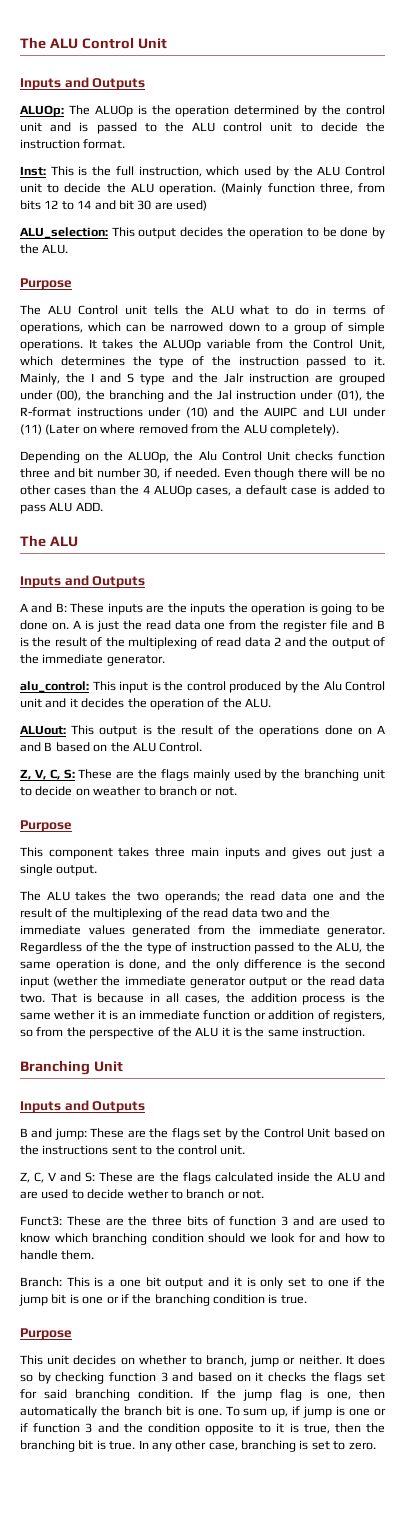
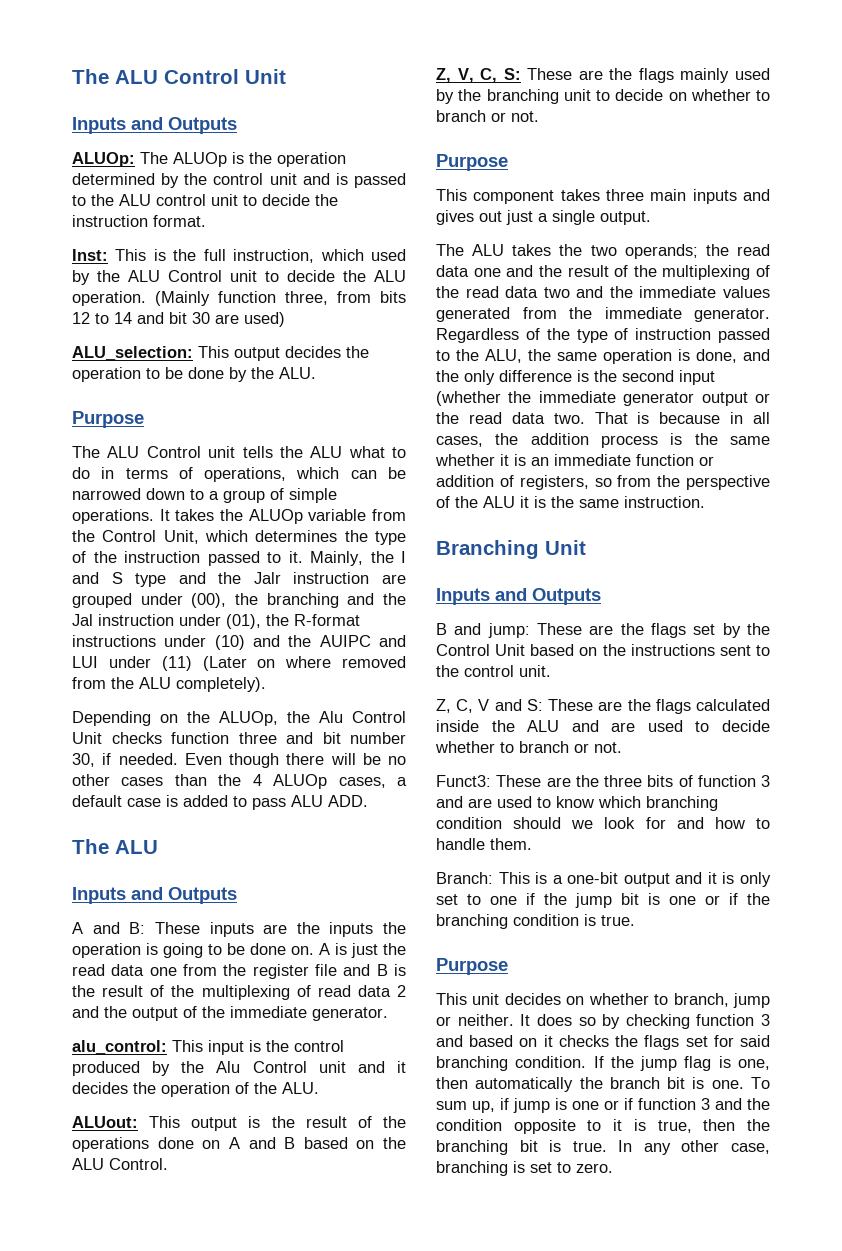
- Z, V, C, S: These are the flags mainly used by the branching unit to decide on weather to branch or not.
+ Z, V, C, S: These are the flags mainly used by the branching unit to decide on whether to branch or not.
- Regardless of the the type of instruction passed to the ALU, the same operation is done, and the only difference is the second input (wether the immediate generator output or the read data two.
+ Regardless of the type of instruction passed to the ALU, the same operation is done, and the only difference is the second input (whether the immediate generator output or the read data two.
- That is because in all cases, the addition process is the same wether it is an immediate function or addition of registers, so from the perspective of the ALU it is the same instruction.
+ That is because in all cases, the addition process is the same whether it is an immediate function or addition of registers, so from the perspective of the ALU it is the same instruction.
- Z, C, V and S: These are the flags calculated inside the ALU and are used to decide wether to branch or not.
+ Z, C, V and S: These are the flags calculated inside the ALU and are used to decide whether to branch or not.
- Branch: This is a one bit output and it is only set to one if the jump bit is one or if the branching condition is true.
+ Branch: This is a one-bit output and it is only set to one if the jump bit is one or if the branching condition is true.

